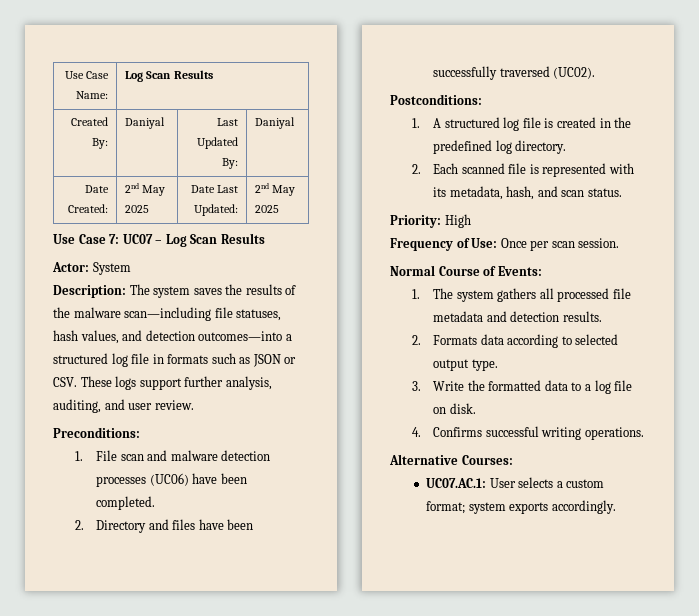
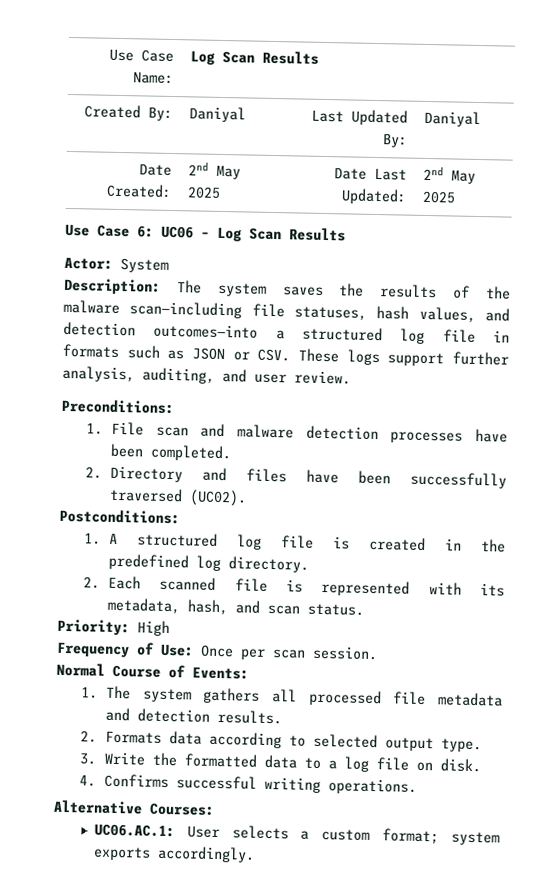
- Use Case 7: UC07 – Log Scan Results
+ Use Case 6: UC06 – Log Scan Results
- 1. File scan and malware detection processes (UC06) have been completed.
+ 1. File scan and malware detection processes have been completed.
- UC07.AC.1: User selects a custom format; system exports accordingly.
+ UC06.AC.1: User selects a custom format; system exports accordingly.

